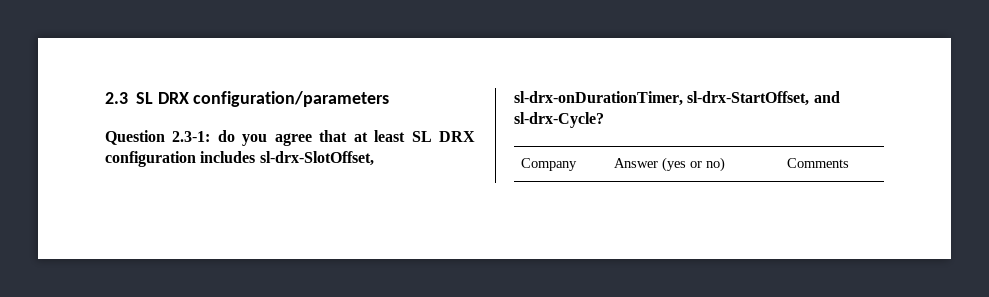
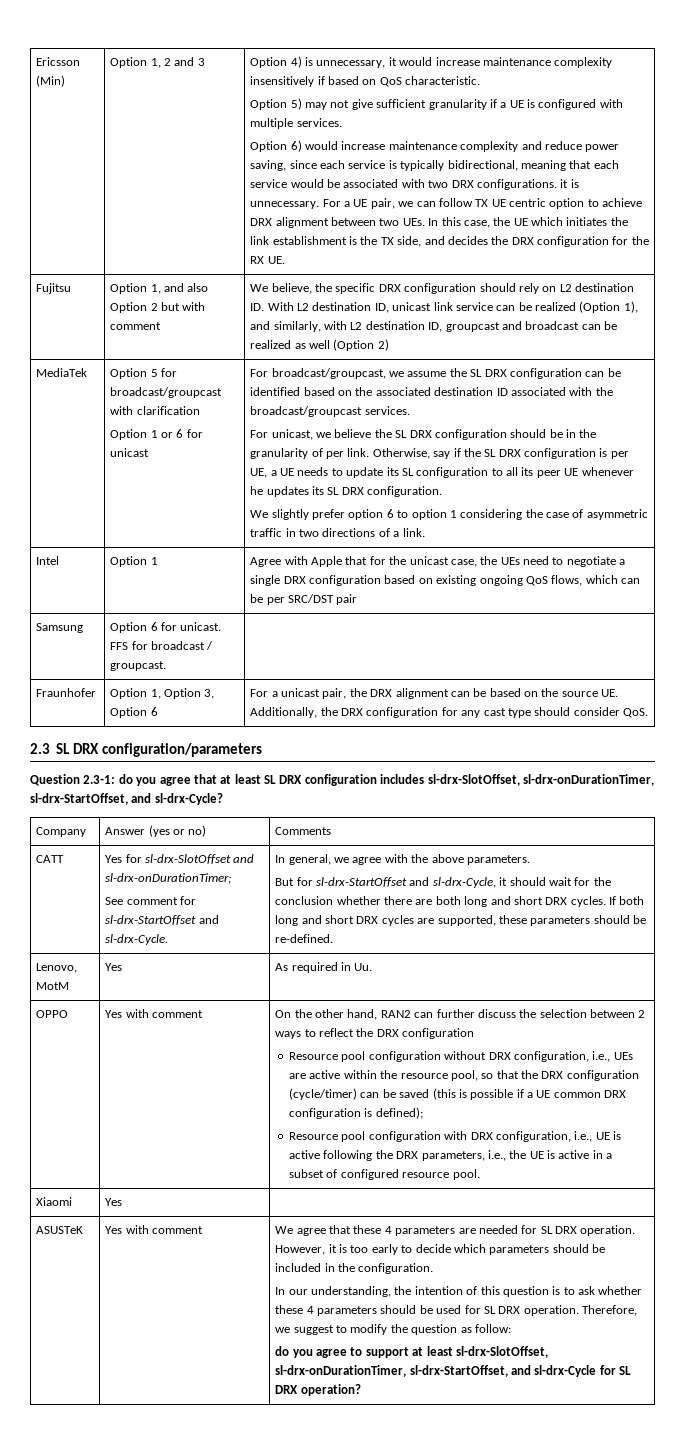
+ Ericsson (Min) | Option 1, 2 and 3 | Option 4) is unnecessary, it would increase maintenance complexity insensitively if based on QoS characteristic.
+ Option 5) may not give sufficient granularity if a UE is configured with multiple services.
+ Option 6) would increase maintenance complexity and reduce power saving, since each service is typically bidirectional, meaning that each service would be associated with two DRX configurations. it is unnecessary. For a UE pair, we can follow TX UE centric option to achieve DRX alignment between two UEs. In this case, the UE which initiates the link establishment is the TX side, and decides the DRX configuration for the RX UE.
+ Fujitsu | Option 1, and also Option 2 but with comment | We believe, the specific DRX configuration should rely on L2 destination ID. With L2 destination ID, unicast link service can be realized (Option 1), and similarly, with L2 destination ID, groupcast and broadcast can be realized as well (Option 2)
+ MediaTek | Option 5 for broadcast/groupcast with clarification
+ Option 1 or 6 for unicast | For broadcast/groupcast, we assume the SL DRX configuration can be identified based on the associated destination ID associated with the broadcast/groupcast services.
+ For unicast, we believe the SL DRX configuration should be in the granularity of per link. Otherwise, say if the SL DRX configuration is per UE, a UE needs to update its SL configuration to all its peer UE whenever he updates its SL DRX configuration.
+ We slightly prefer option 6 to option 1 considering the case of asymmetric traffic in two directions of a link.
+ Intel | Option 1 | Agree with Apple that for the unicast case, the UEs need to negotiate a single DRX configuration based on existing ongoing QoS flows, which can be per SRC/DST pair
+ Samsung | Option 6 for unicast. FFS for broadcast / groupcast. |
+ Fraunhofer | Option 1, Option 3, Option 6 | For a unicast pair, the DRX alignment can be based on the source UE. Additionally, the DRX configuration for any cast type should consider QoS.
+ CATT | Yes for sl-drx-SlotOffset and sl-drx-onDurationTimer;
+ See comment for sl-drx-StartOffset and sl-drx-Cycle. | In general, we agree with the above parameters.
+ But for sl-drx-StartOffset and sl-drx-Cycle, it should wait for the conclusion whether there are both long and short DRX cycles. If both long and short DRX cycles are supported, these parameters should be re-defined.
+ Lenovo, MotM | Yes | As required in Uu.
+ OPPO | Yes with comment | On the other hand, RAN2 can further discuss the selection between 2 ways to reflect the DRX configuration
+ Resource pool configuration without DRX configuration, i.e., UEs are active within the resource pool, so that the DRX configuration (cycle/timer) can be saved (this is possible if a UE common DRX configuration is defined);
+ Resource pool configuration with DRX configuration, i.e., UE is active following the DRX parameters, i.e., the UE is active in a subset of configured resource pool.
+ Xiaomi | Yes |
+ ASUSTeK | Yes with comment | We agree that these 4 parameters are needed for SL DRX operation. However, it is too early to decide which parameters should be included in the configuration.
+ In our understanding, the intention of this question is to ask whether these 4 parameters should be used for SL DRX operation. Therefore, we suggest to modify the question as follow:
+ do you agree to support at least sl-drx-SlotOffset, sl-drx-onDurationTimer, sl-drx-StartOffset, and sl-drx-Cycle for SL DRX operation?

